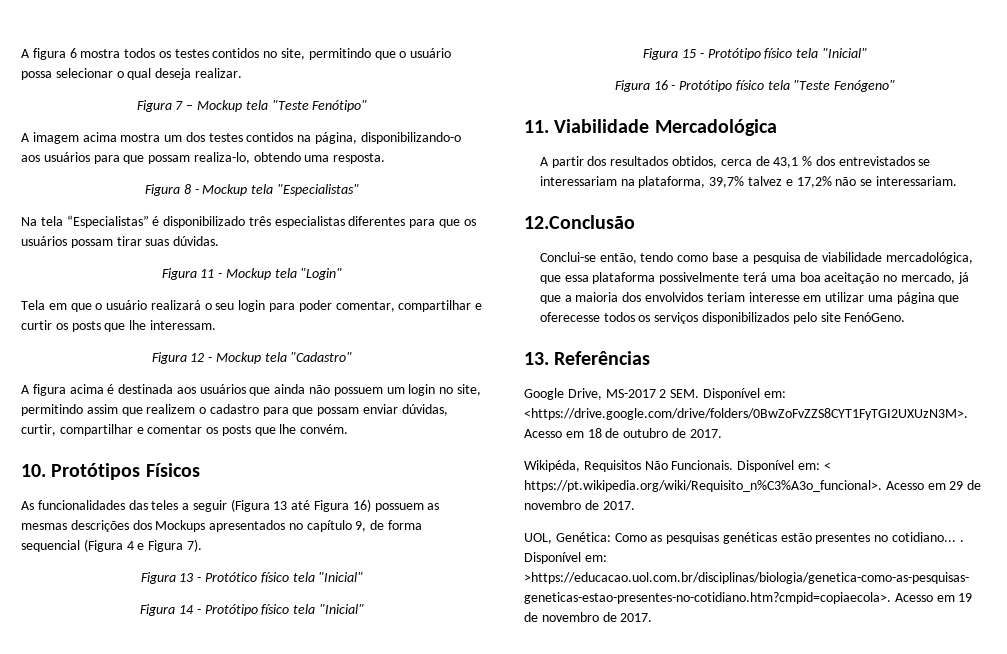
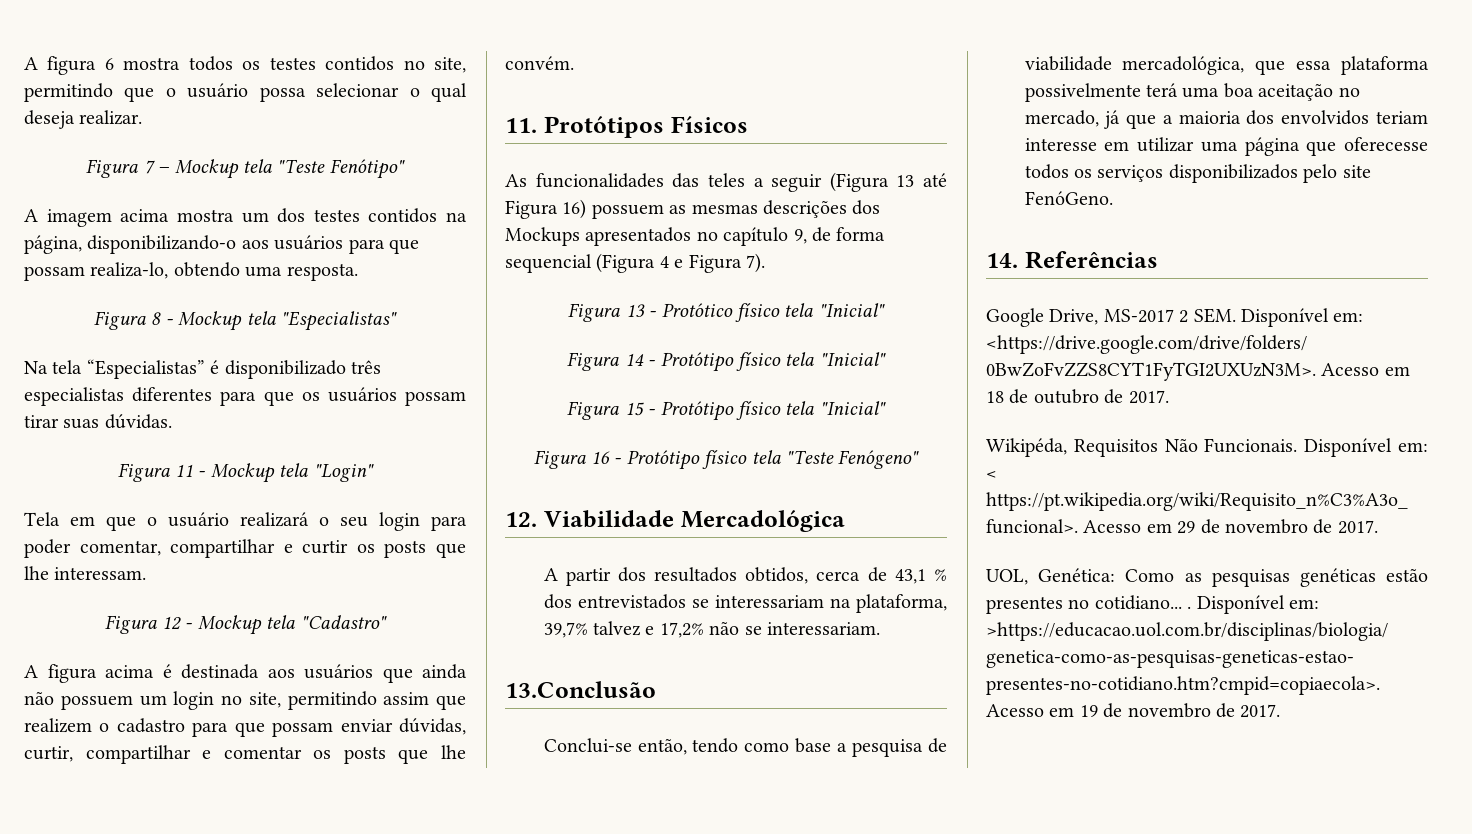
- 10. Protótipos Físicos
+ 11. Protótipos Físicos
- 11. Viabilidade Mercadológica
+ 12. Viabilidade Mercadológica
- 12.Conclusão
+ 13.Conclusão
- 13. Referências
+ 14. Referências

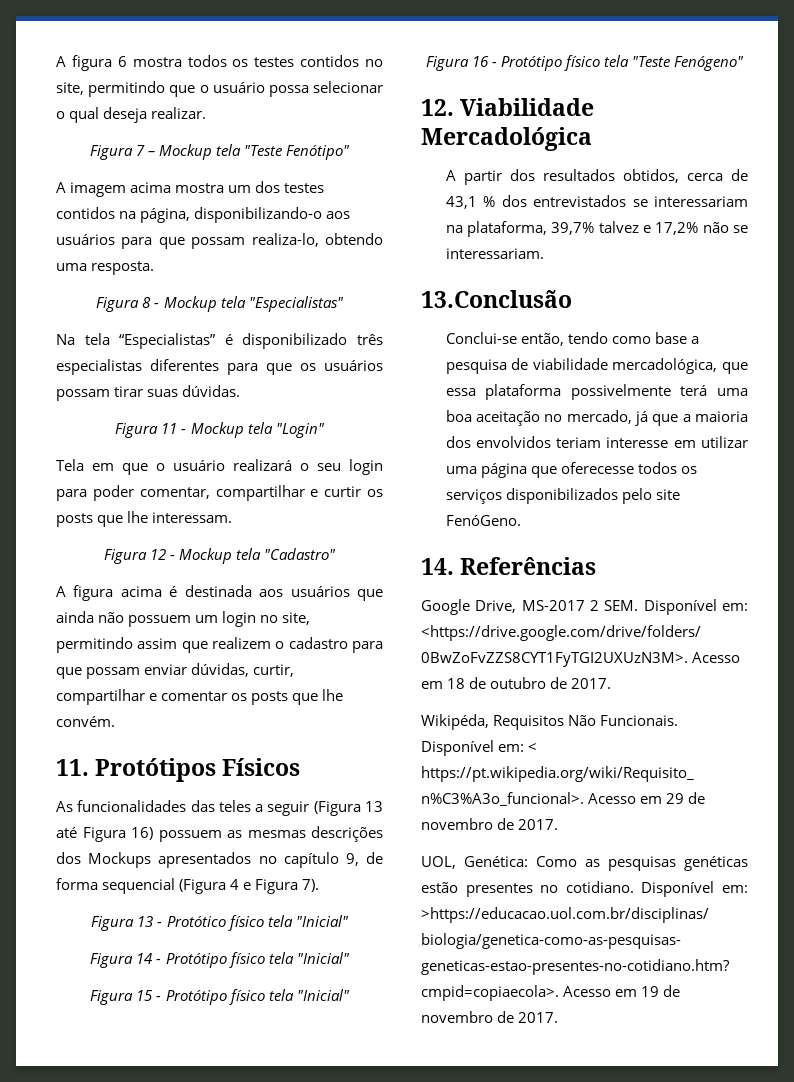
- UOL, Genética: Como as pesquisas genéticas estão presentes no cotidiano... .
+ UOL, Genética: Como as pesquisas genéticas estão presentes no cotidiano.

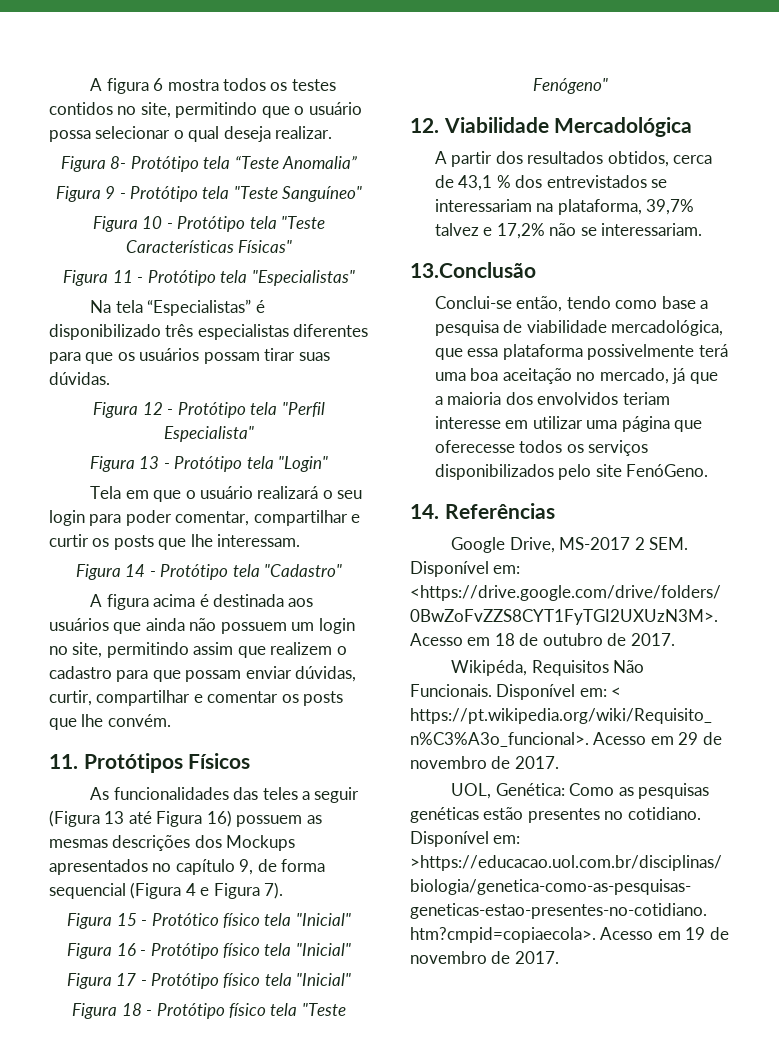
- Figura 7 – Mockup tela "Teste Fenótipo"
- A imagem acima mostra um dos testes contidos na página, disponibilizando-o aos usuários para que possam realiza-lo, obtendo uma resposta.
- Figura 8 - Mockup tela "Especialistas"
+ Figura 8- Protótipo tela “Teste Anomalia”
+ Figura 9 - Protótipo tela "Teste Sanguíneo"
+ Figura 10 - Protótipo tela "Teste Características Físicas"
+ Figura 11 - Protótipo tela "Especialistas"
- Figura 11 - Mockup tela "Login"
+ Figura 12 - Protótipo tela "Perfil Especialista"
+ Figura 13 - Protótipo tela "Login"
- Figura 12 - Mockup tela "Cadastro"
+ Figura 14 - Protótipo tela "Cadastro"
- Figura 13 - Protótico físico tela "Inicial"
+ Figura 15 - Protótico físico tela "Inicial"
- Figura 14 - Protótipo físico tela "Inicial"
- Figura 15 - Protótipo físico tela "Inicial"
- Figura 16 - Protótipo físico tela "Teste Fenógeno"
+ Figura 16 - Protótipo físico tela "Inicial"
+ Figura 17 - Protótipo físico tela "Inicial"
+ Figura 18 - Protótipo físico tela "Teste Fenógeno"

